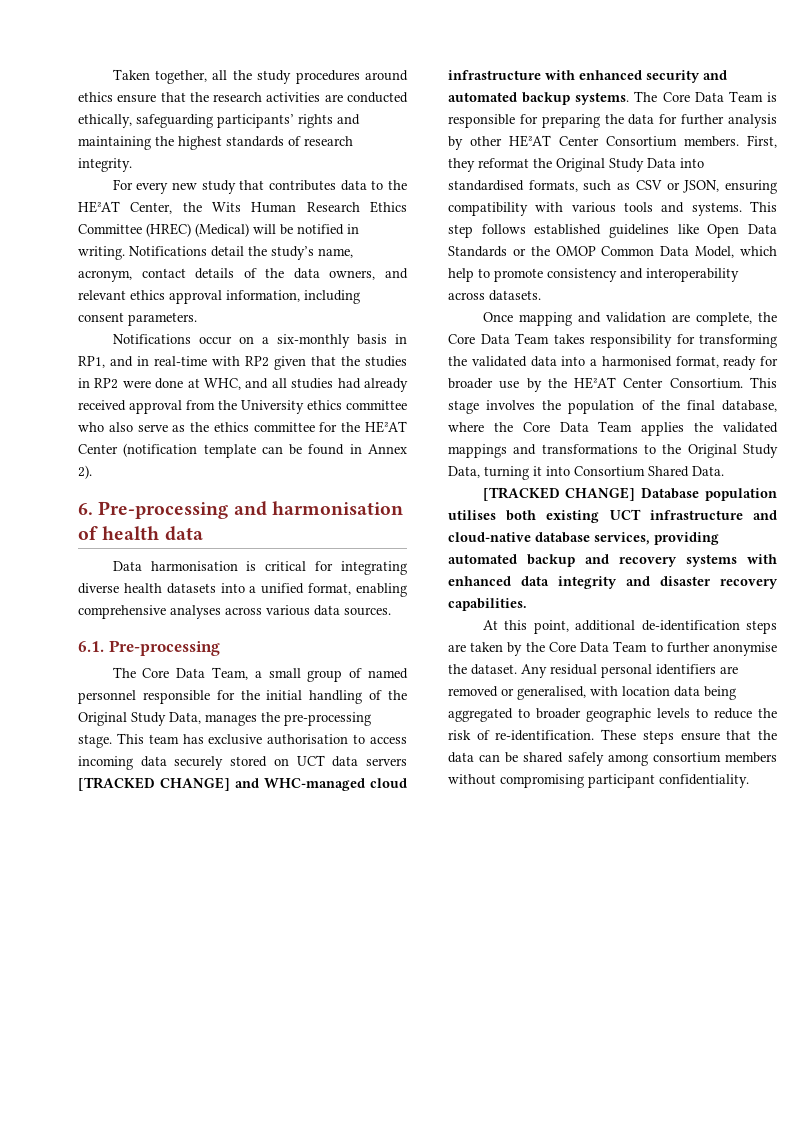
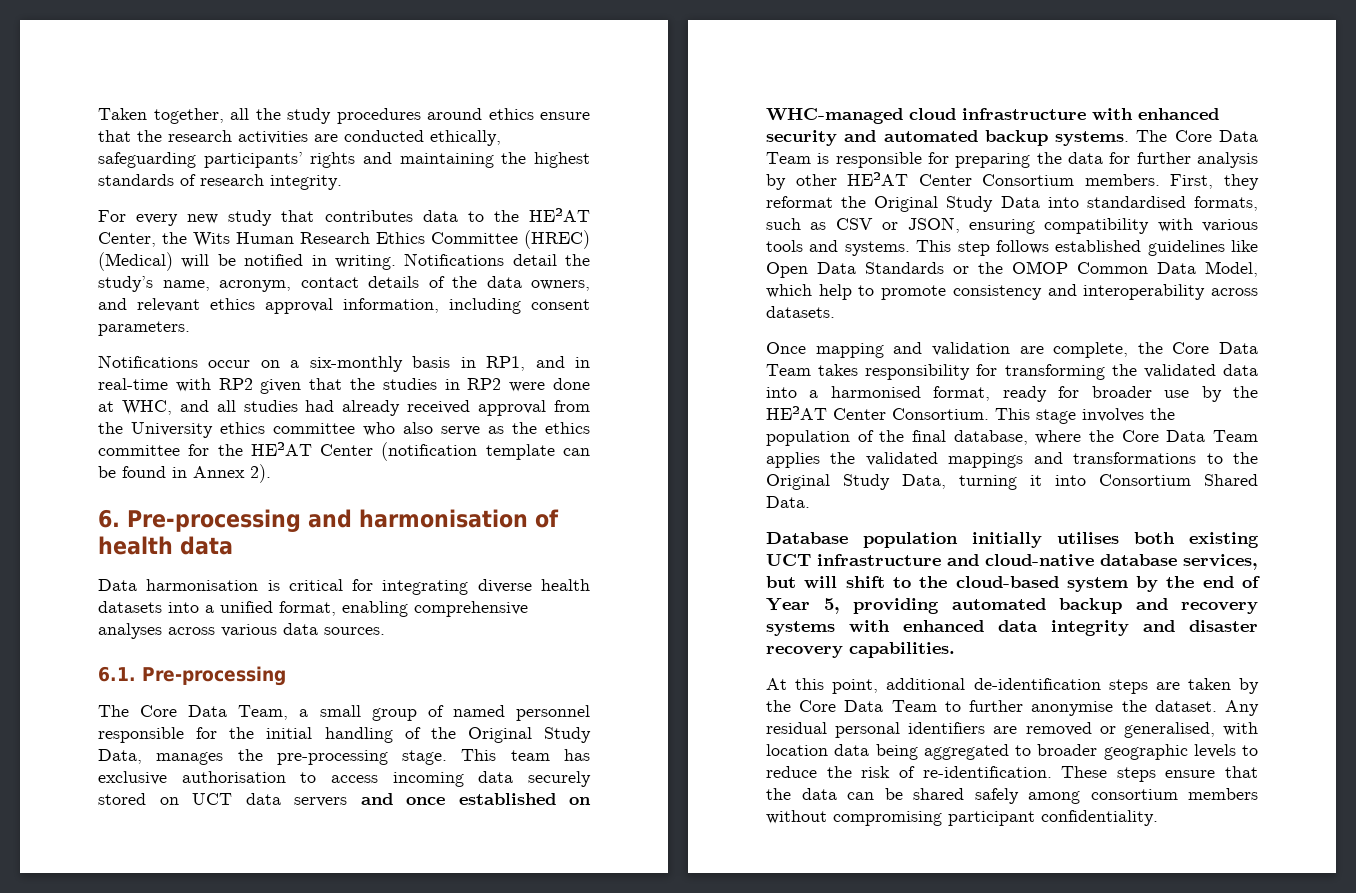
- This team has exclusive authorisation to access incoming data securely stored on UCT data servers [TRACKED CHANGE] and WHC-managed cloud infrastructure with enhanced security and automated backup systems.
+ This team has exclusive authorisation to access incoming data securely stored on UCT data servers and once established on WHC-managed cloud infrastructure with enhanced security and automated backup systems.
- [TRACKED CHANGE] Database population utilises both existing UCT infrastructure and cloud-native database services, providing automated backup and recovery systems with enhanced data integrity and disaster recovery capabilities.
+ Database population initially utilises both existing UCT infrastructure and cloud-native database services, but will shift to the cloud-based system by the end of Year 5, providing automated backup and recovery systems with enhanced data integrity and disaster recovery capabilities.

